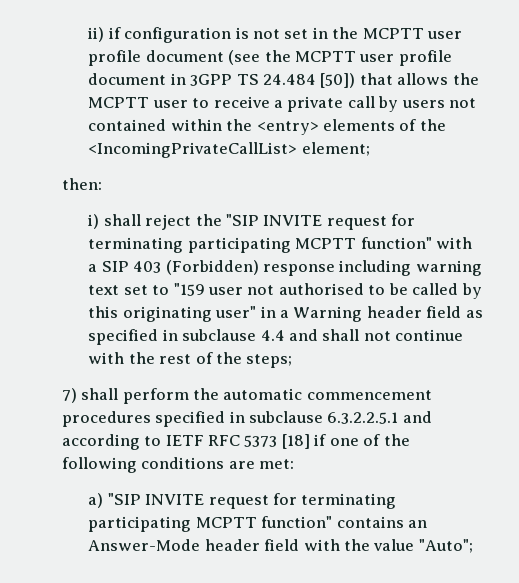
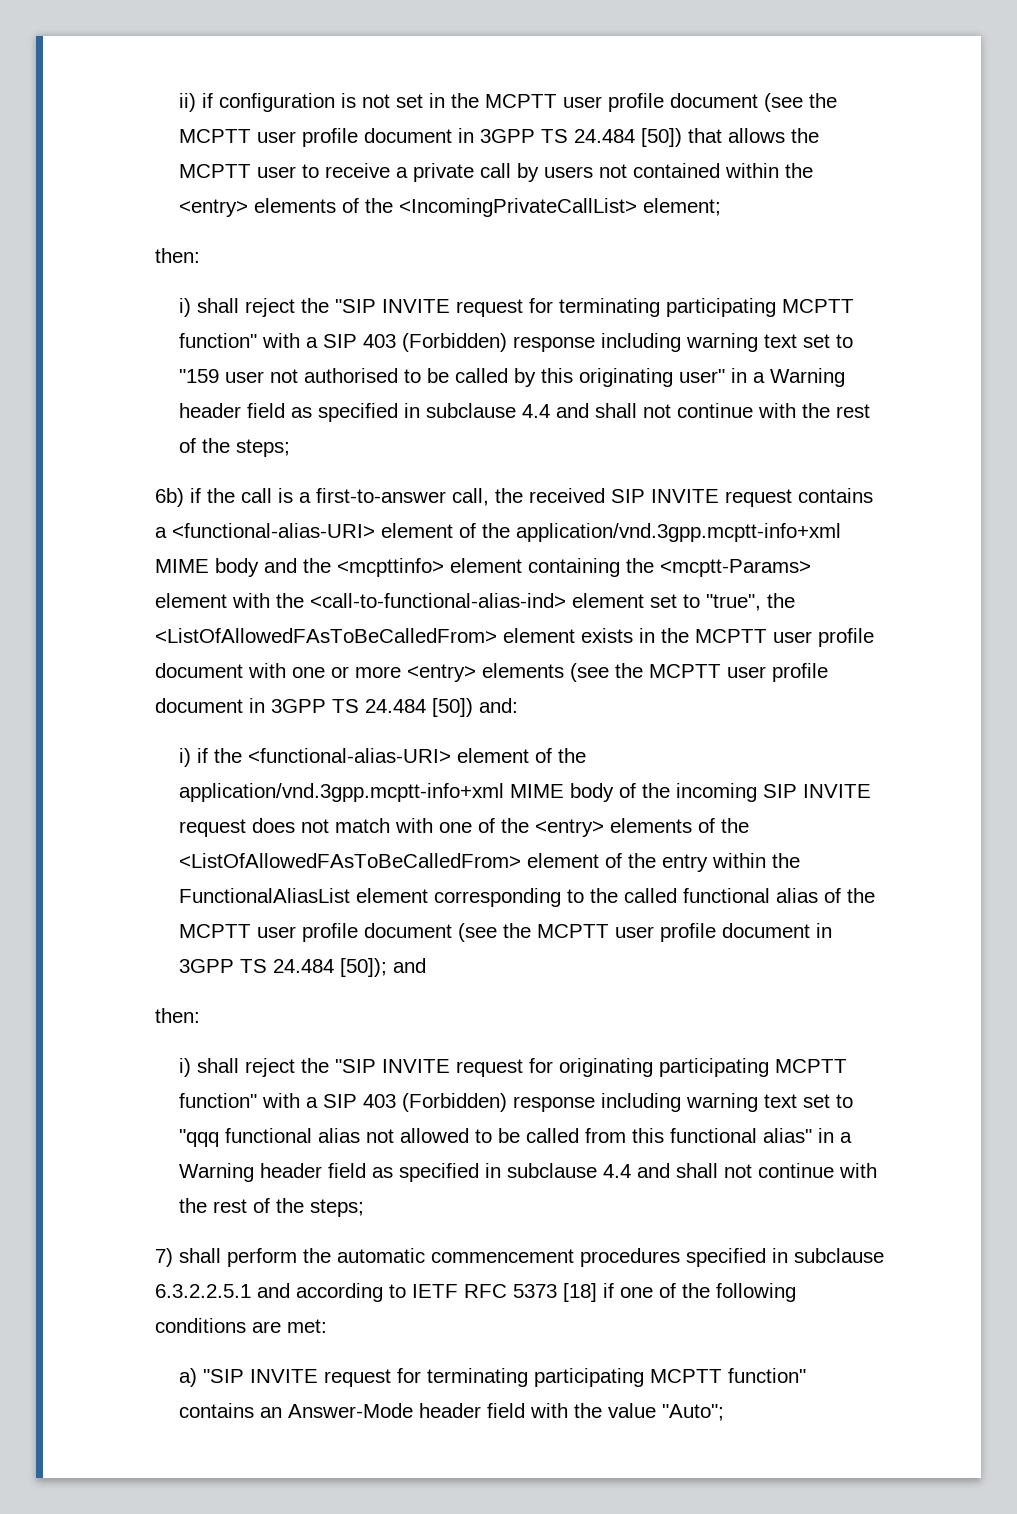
+ 6b) if the call is a first-to-answer call, the received SIP INVITE request contains a <functional-alias-URI> element of the application/vnd.3gpp.mcptt-info+xml MIME body and the <mcpttinfo> element containing the <mcptt-Params> element with the <call-to-functional-alias-ind> element set to "true", the <ListOfAllowedFAsToBeCalledFrom> element exists in the MCPTT user profile document with one or more <entry> elements (see the MCPTT user profile document in 3GPP TS 24.484 [50]) and:
+ i) if the <functional-alias-URI> element of the application/vnd.3gpp.mcptt-info+xml MIME body of the incoming SIP INVITE request does not match with one of the <entry> elements of the <ListOfAllowedFAsToBeCalledFrom> element of the entry within the FunctionalAliasList element corresponding to the called functional alias of the MCPTT user profile document (see the MCPTT user profile document in 3GPP TS 24.484 [50]); and
+ then:
+ i) shall reject the "SIP INVITE request for originating participating MCPTT function" with a SIP 403 (Forbidden) response including warning text set to "qqq functional alias not allowed to be called from this functional alias" in a Warning header field as specified in subclause 4.4 and shall not continue with the rest of the steps;

